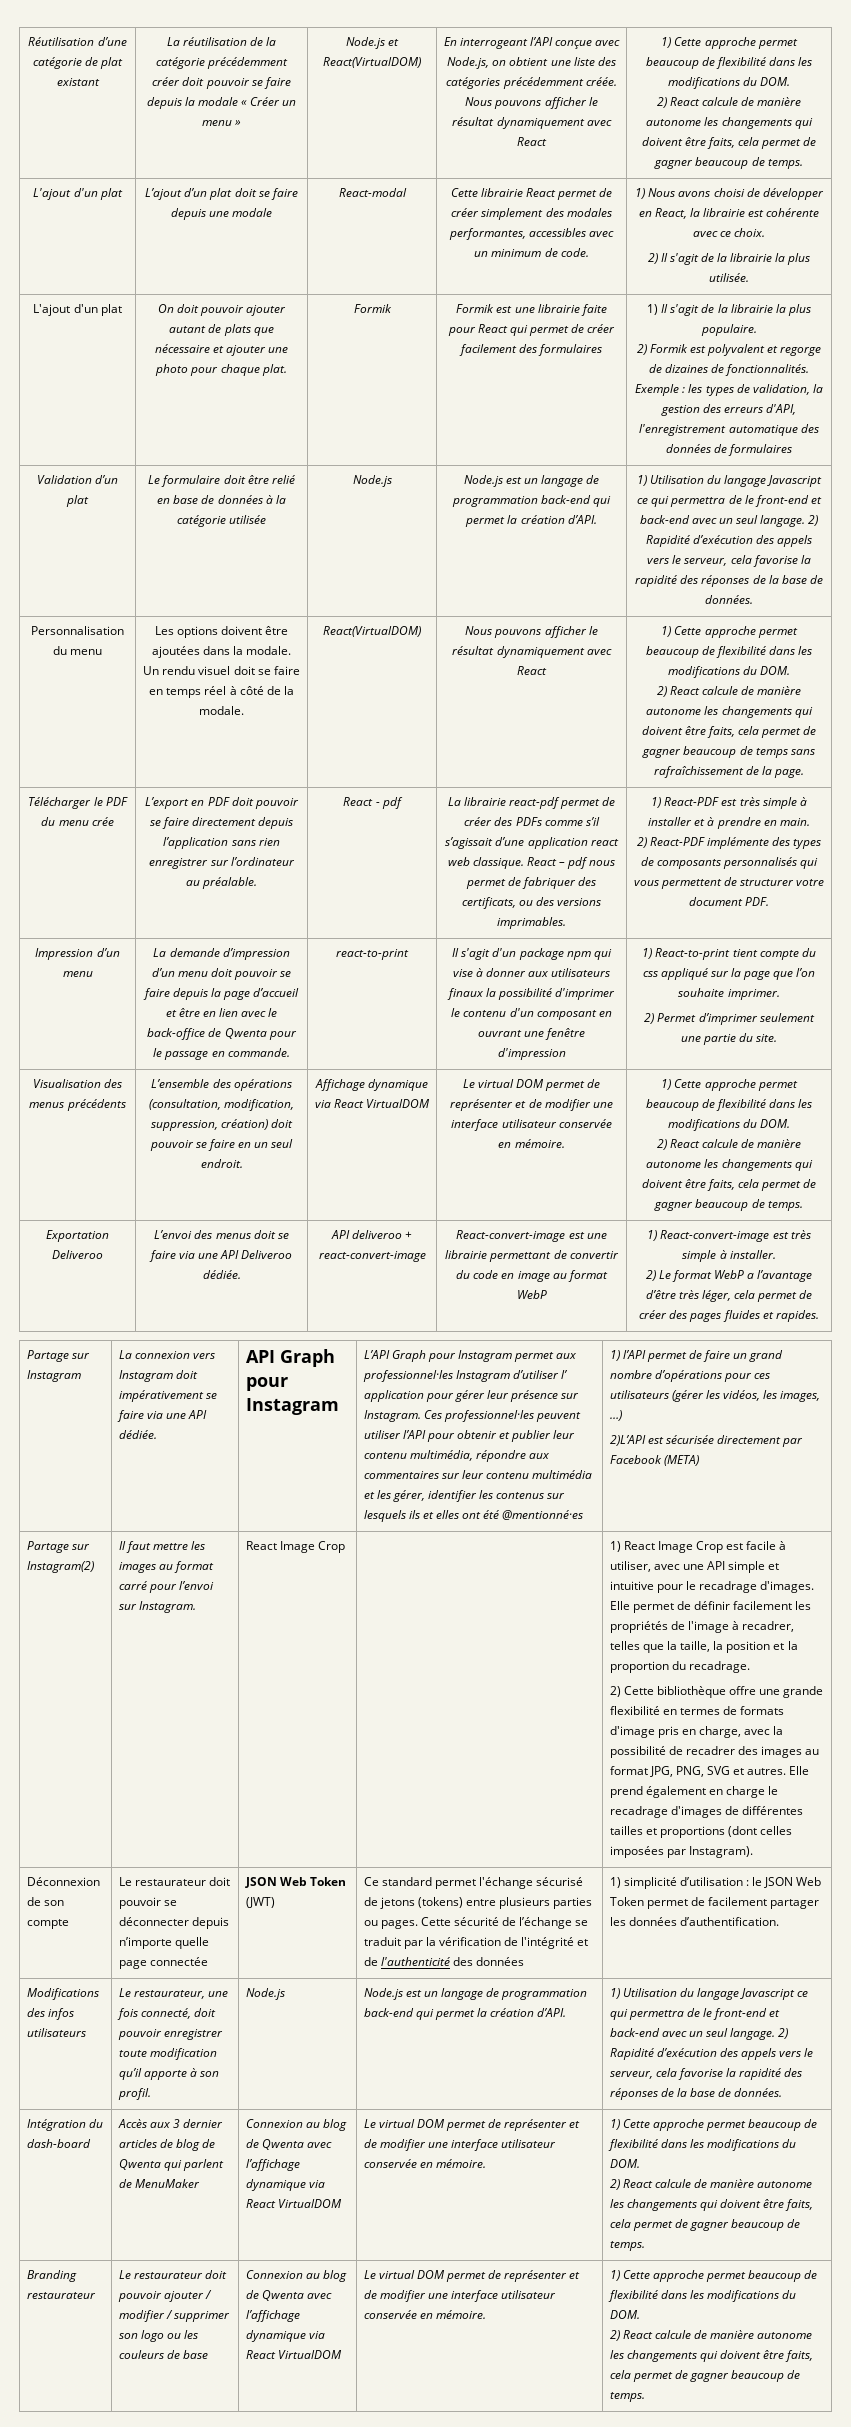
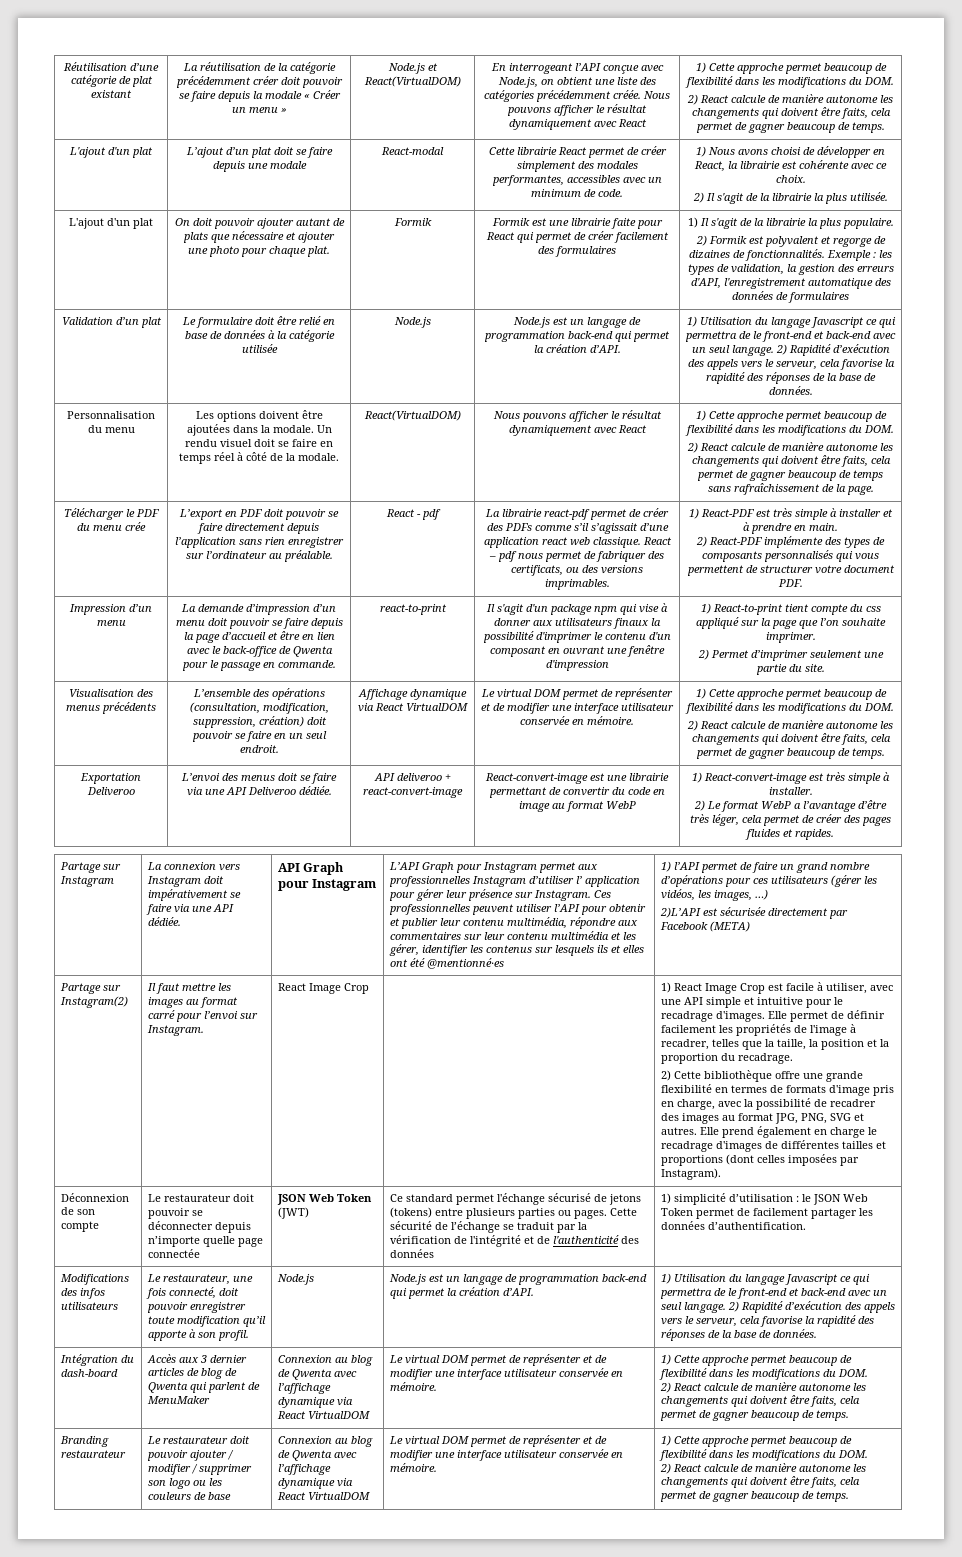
- L’API Graph pour Instagram permet aux professionnel·les Instagram d’utiliser l’ application pour gérer leur présence sur Instagram.
+ L’API Graph pour Instagram permet aux professionnelles Instagram d’utiliser l’ application pour gérer leur présence sur Instagram.
- Ces professionnel·les peuvent utiliser l’API pour obtenir et publier leur contenu multimédia, répondre aux commentaires sur leur contenu multimédia et les gérer, identifier les contenus sur lesquels ils et elles ont été @mentionné·es
+ Ces professionnelles peuvent utiliser l’API pour obtenir et publier leur contenu multimédia, répondre aux commentaires sur leur contenu multimédia et les gérer, identifier les contenus sur lesquels ils et elles ont été @mentionné·es

